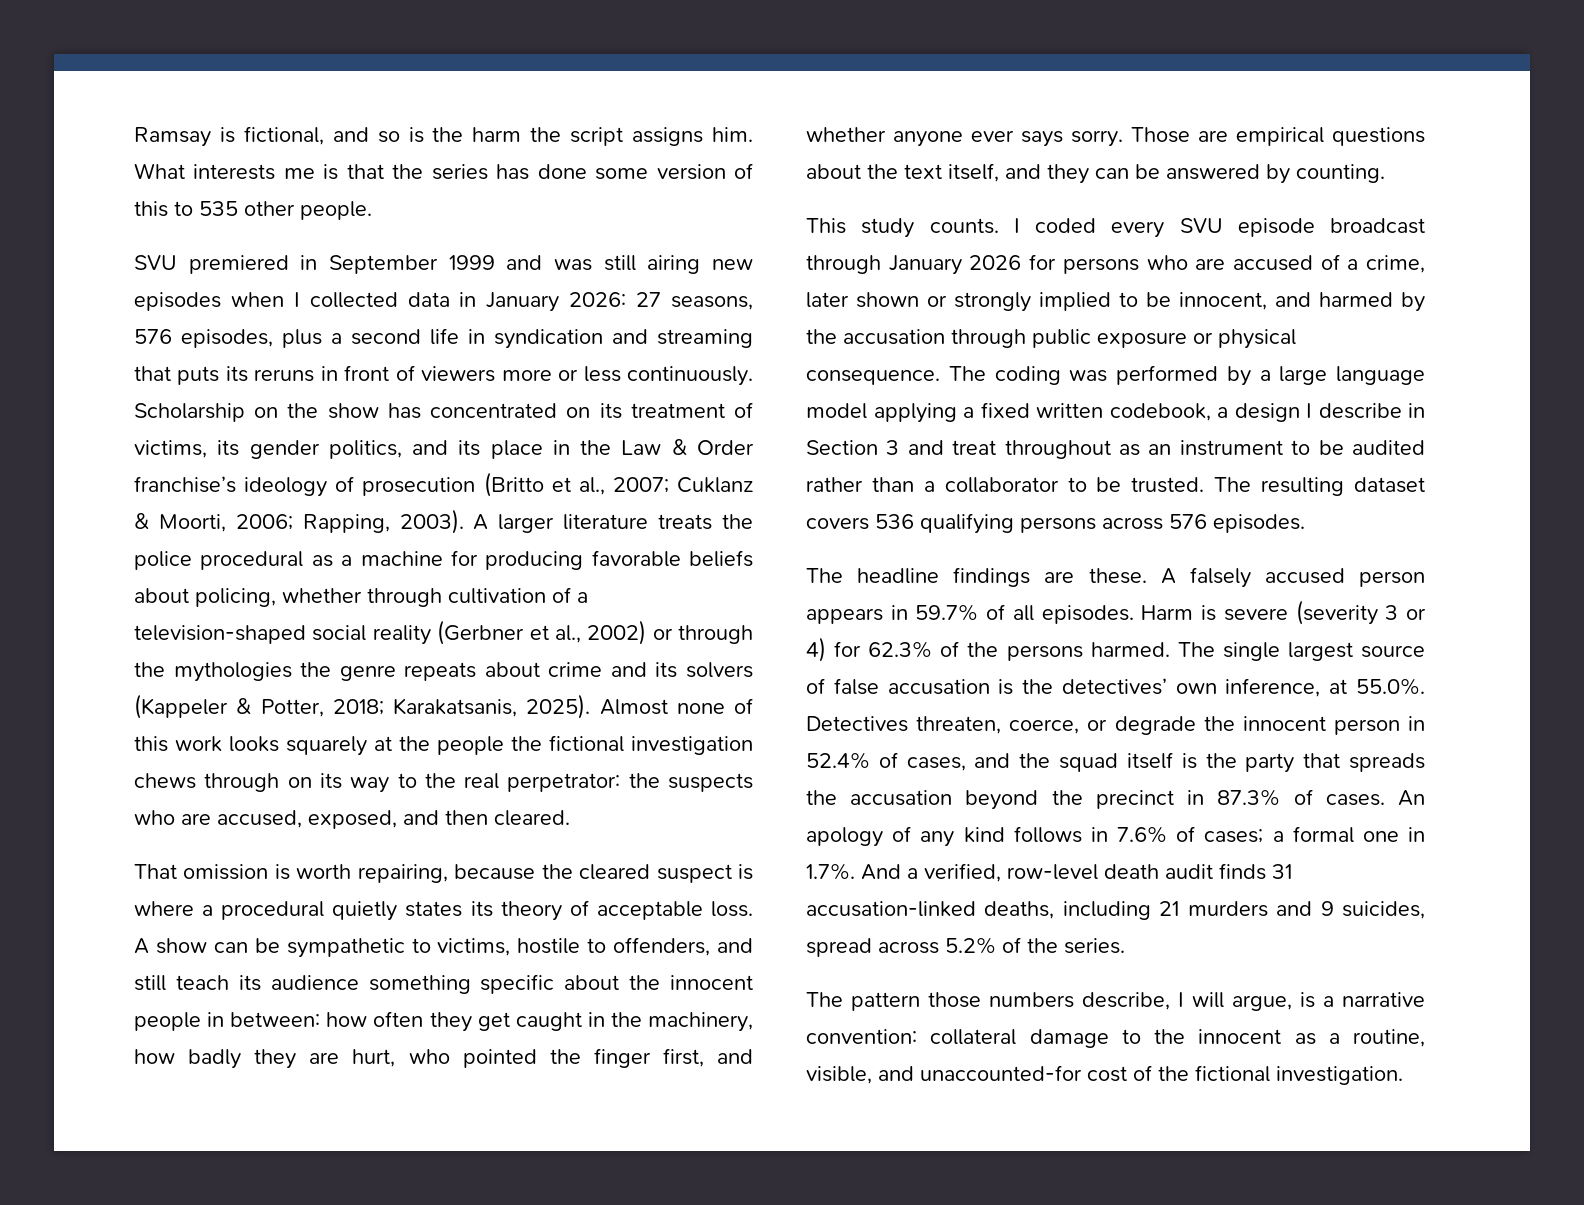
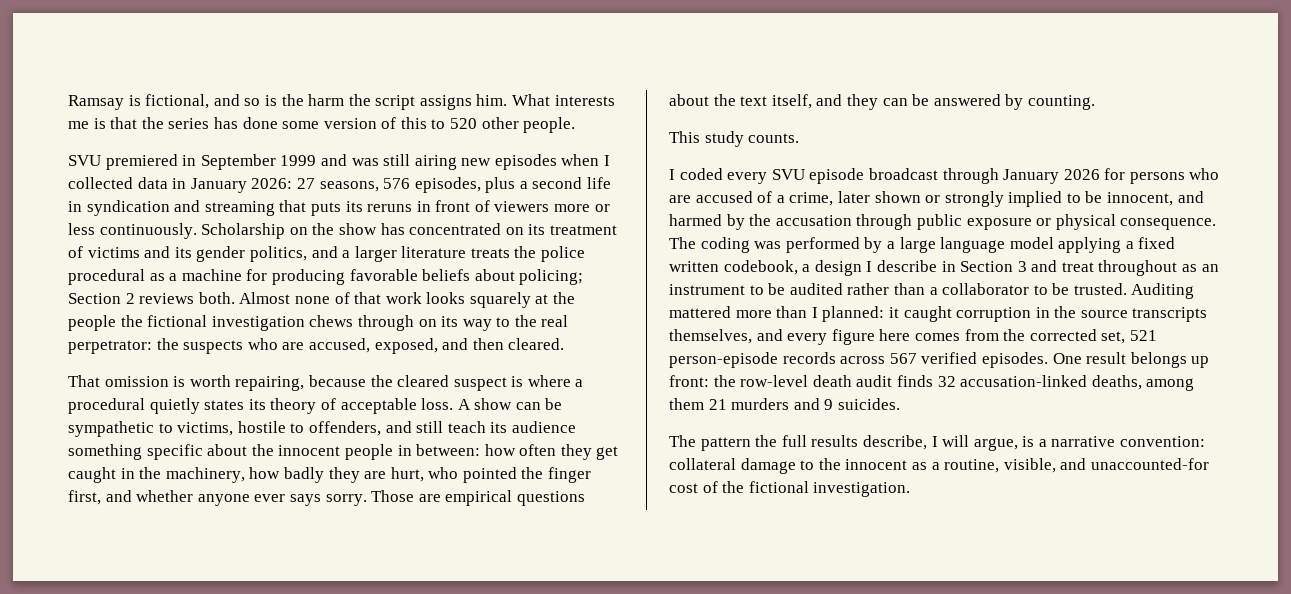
- What interests me is that the series has done some version of this to 535 other people.
+ What interests me is that the series has done some version of this to 520 other people.
- Scholarship on the show has concentrated on its treatment of victims, its gender politics, and its place in the Law & Order franchise’s ideology of prosecution (Britto et al., 2007; Cuklanz & Moorti, 2006; Rapping, 2003). A larger literature treats the police procedural as a machine for producing favorable beliefs about policing, whether through cultivation of a television-shaped social reality (Gerbner et al., 2002) or through the mythologies the genre repeats about crime and its solvers (Kappeler & Potter, 2018; Karakatsanis, 2025).
+ Scholarship on the show has concentrated on its treatment of victims and its gender politics, and a larger literature treats the police procedural as a machine for producing favorable beliefs about policing; Section 2 reviews both.
- Almost none of this work looks squarely at the people the fictional investigation chews through on its way to the real perpetrator: the suspects who are accused, exposed, and then cleared.
+ Almost none of that work looks squarely at the people the fictional investigation chews through on its way to the real perpetrator: the suspects who are accused, exposed, and then cleared.
- This study counts. I coded every SVU episode broadcast through January 2026 for persons who are accused of a crime, later shown or strongly implied to be innocent, and harmed by the accusation through public exposure or physical consequence.
+ This study counts.
+ I coded every SVU episode broadcast through January 2026 for persons who are accused of a crime, later shown or strongly implied to be innocent, and harmed by the accusation through public exposure or physical consequence.
- The resulting dataset covers 536 qualifying persons across 576 episodes.
- The headline findings are these. A falsely accused person appears in 59.7% of all episodes. Harm is severe (severity 3 or 4) for 62.3% of the persons harmed. The single largest source of false accusation is the detectives’ own inference, at 55.0%. Detectives threaten, coerce, or degrade the innocent person in 52.4% of cases, and the squad itself is the party that spreads the accusation beyond the precinct in 87.3% of cases. An apology of any kind follows in 7.6% of cases; a formal one in 1.7%. And a verified, row-level death audit finds 31 accusation-linked deaths, including 21 murders and 9 suicides, spread across 5.2% of the series.
+ Auditing mattered more than I planned: it caught corruption in the source transcripts themselves, and every figure here comes from the corrected set, 521 person-episode records across 567 verified episodes. One result belongs up front: the row-level death audit finds 32 accusation-linked deaths, among them 21 murders and 9 suicides.
- The pattern those numbers describe, I will argue, is a narrative convention: collateral damage to the innocent as a routine, visible, and unaccounted-for cost of the fictional investigation.
+ The pattern the full results describe, I will argue, is a narrative convention: collateral damage to the innocent as a routine, visible, and unaccounted-for cost of the fictional investigation.

